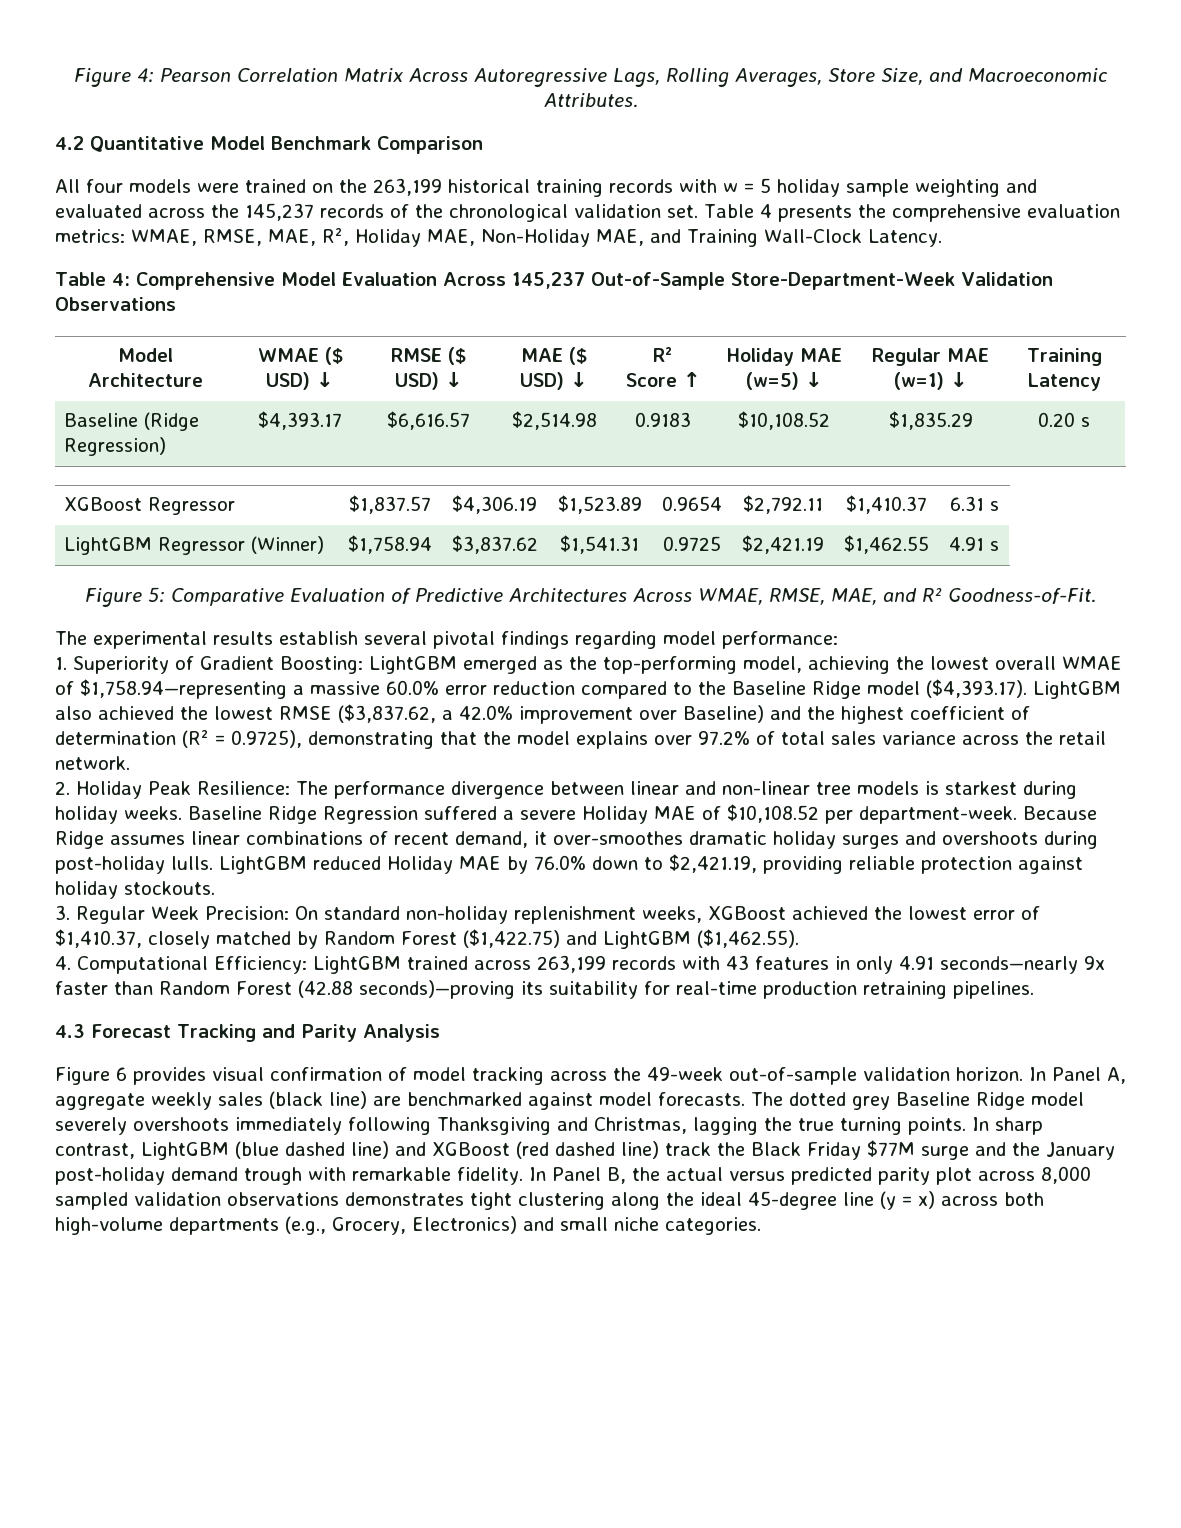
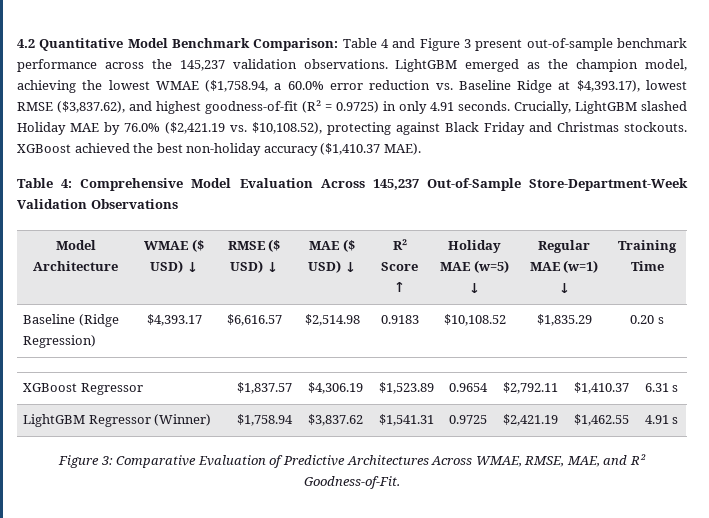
- Figure 4: Pearson Correlation Matrix Across Autoregressive Lags, Rolling Averages, Store Size, and Macroeconomic Attributes.
- 4.2 Quantitative Model Benchmark Comparison
- All four models were trained on the 263,199 historical training records with w = 5 holiday sample weighting and evaluated across the 145,237 records of the chronological validation set. Table 4 presents the comprehensive evaluation metrics: WMAE, RMSE, MAE, R², Holiday MAE, Non-Holiday MAE, and Training Wall-Clock Latency.
+ 4.2 Quantitative Model Benchmark Comparison: Table 4 and Figure 3 present out-of-sample benchmark performance across the 145,237 validation observations. LightGBM emerged as the champion model, achieving the lowest WMAE ($1,758.94, a 60.0% error reduction vs. Baseline Ridge at $4,393.17), lowest RMSE ($3,837.62), and highest goodness-of-fit (R² = 0.9725) in only 4.91 seconds. Crucially, LightGBM slashed Holiday MAE by 76.0% ($2,421.19 vs. $10,108.52), protecting against Black Friday and Christmas stockouts. XGBoost achieved the best non-holiday accuracy ($1,410.37 MAE).
- Model Architecture | WMAE ($ USD) ↓ | RMSE ($ USD) ↓ | MAE ($ USD) ↓ | R² Score ↑ | Holiday MAE (w=5) ↓ | Regular MAE (w=1) ↓ | Training Latency
+ Model Architecture | WMAE ($ USD) ↓ | RMSE ($ USD) ↓ | MAE ($ USD) ↓ | R² Score ↑ | Holiday MAE (w=5) ↓ | Regular MAE (w=1) ↓ | Training Time
- Figure 5: Comparative Evaluation of Predictive Architectures Across WMAE, RMSE, MAE, and R² Goodness-of-Fit.
+ Figure 3: Comparative Evaluation of Predictive Architectures Across WMAE, RMSE, MAE, and R² Goodness-of-Fit.
- The experimental results establish several pivotal findings regarding model performance:
- 1. Superiority of Gradient Boosting: LightGBM emerged as the top-performing model, achieving the lowest overall WMAE of $1,758.94—representing a massive 60.0% error reduction compared to the Baseline Ridge model ($4,393.17). LightGBM also achieved the lowest RMSE ($3,837.62, a 42.0% improvement over Baseline) and the highest coefficient of determination (R² = 0.9725), demonstrating that the model explains over 97.2% of total sales variance across the retail network.
- 2. Holiday Peak Resilience: The performance divergence between linear and non-linear tree models is starkest during holiday weeks. Baseline Ridge Regression suffered a severe Holiday MAE of $10,108.52 per department-week. Because Ridge assumes linear combinations of recent demand, it over-smoothes dramatic holiday surges and overshoots during post-holiday lulls. LightGBM reduced Holiday MAE by 76.0% down to $2,421.19, providing reliable protection against holiday stockouts.
- 3. Regular Week Precision: On standard non-holiday replenishment weeks, XGBoost achieved the lowest error of $1,410.37, closely matched by Random Forest ($1,422.75) and LightGBM ($1,462.55).
- 4. Computational Efficiency: LightGBM trained across 263,199 records with 43 features in only 4.91 seconds—nearly 9x faster than Random Forest (42.88 seconds)—proving its suitability for real-time production retraining pipelines.
- 4.3 Forecast Tracking and Parity Analysis
- Figure 6 provides visual confirmation of model tracking across the 49-week out-of-sample validation horizon. In Panel A, aggregate weekly sales (black line) are benchmarked against model forecasts. The dotted grey Baseline Ridge model severely overshoots immediately following Thanksgiving and Christmas, lagging the true turning points. In sharp contrast, LightGBM (blue dashed line) and XGBoost (red dashed line) track the Black Friday $77M surge and the January post-holiday demand trough with remarkable fidelity. In Panel B, the actual versus predicted parity plot across 8,000 sampled validation observations demonstrates tight clustering along the ideal 45-degree line (y = x) across both high-volume departments (e.g., Grocery, Electronics) and small niche categories.

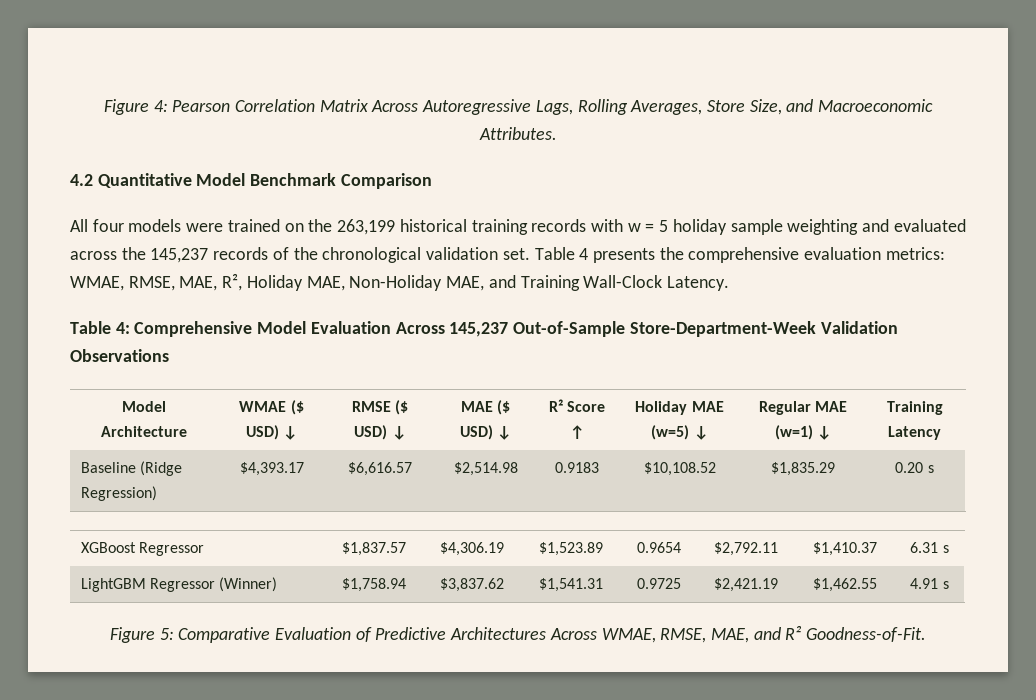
- 4.2 Quantitative Model Benchmark Comparison: Table 4 and Figure 3 present out-of-sample benchmark performance across the 145,237 validation observations. LightGBM emerged as the champion model, achieving the lowest WMAE ($1,758.94, a 60.0% error reduction vs. Baseline Ridge at $4,393.17), lowest RMSE ($3,837.62), and highest goodness-of-fit (R² = 0.9725) in only 4.91 seconds. Crucially, LightGBM slashed Holiday MAE by 76.0% ($2,421.19 vs. $10,108.52), protecting against Black Friday and Christmas stockouts. XGBoost achieved the best non-holiday accuracy ($1,410.37 MAE).
+ Figure 4: Pearson Correlation Matrix Across Autoregressive Lags, Rolling Averages, Store Size, and Macroeconomic Attributes.
+ 4.2 Quantitative Model Benchmark Comparison
+ All four models were trained on the 263,199 historical training records with w = 5 holiday sample weighting and evaluated across the 145,237 records of the chronological validation set. Table 4 presents the comprehensive evaluation metrics: WMAE, RMSE, MAE, R², Holiday MAE, Non-Holiday MAE, and Training Wall-Clock Latency.
- Model Architecture | WMAE ($ USD) ↓ | RMSE ($ USD) ↓ | MAE ($ USD) ↓ | R² Score ↑ | Holiday MAE (w=5) ↓ | Regular MAE (w=1) ↓ | Training Time
+ Model Architecture | WMAE ($ USD) ↓ | RMSE ($ USD) ↓ | MAE ($ USD) ↓ | R² Score ↑ | Holiday MAE (w=5) ↓ | Regular MAE (w=1) ↓ | Training Latency
- Figure 3: Comparative Evaluation of Predictive Architectures Across WMAE, RMSE, MAE, and R² Goodness-of-Fit.
+ Figure 5: Comparative Evaluation of Predictive Architectures Across WMAE, RMSE, MAE, and R² Goodness-of-Fit.

